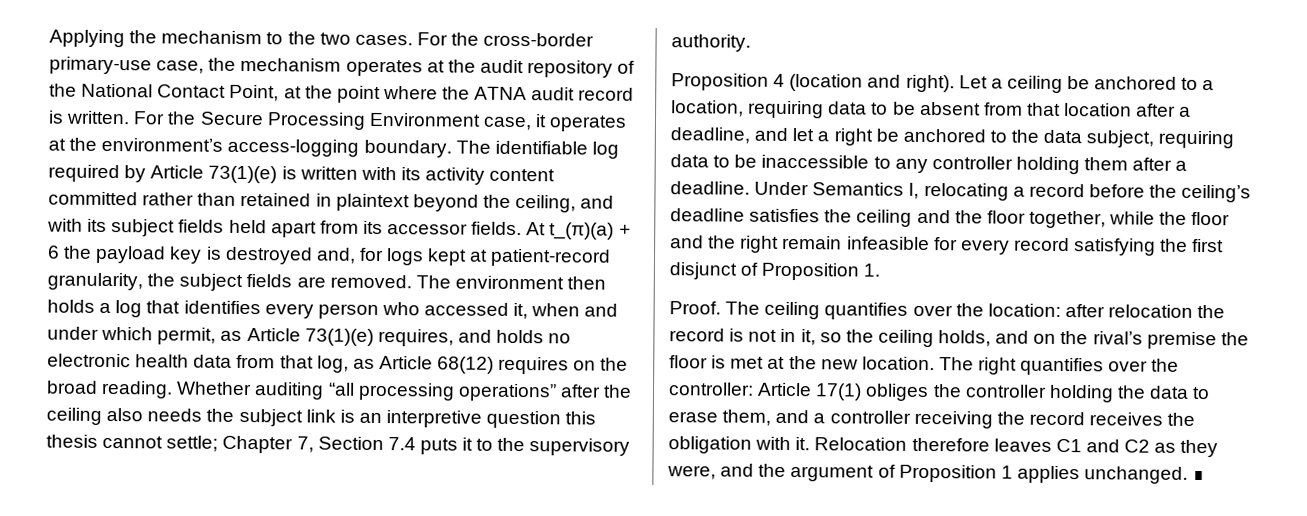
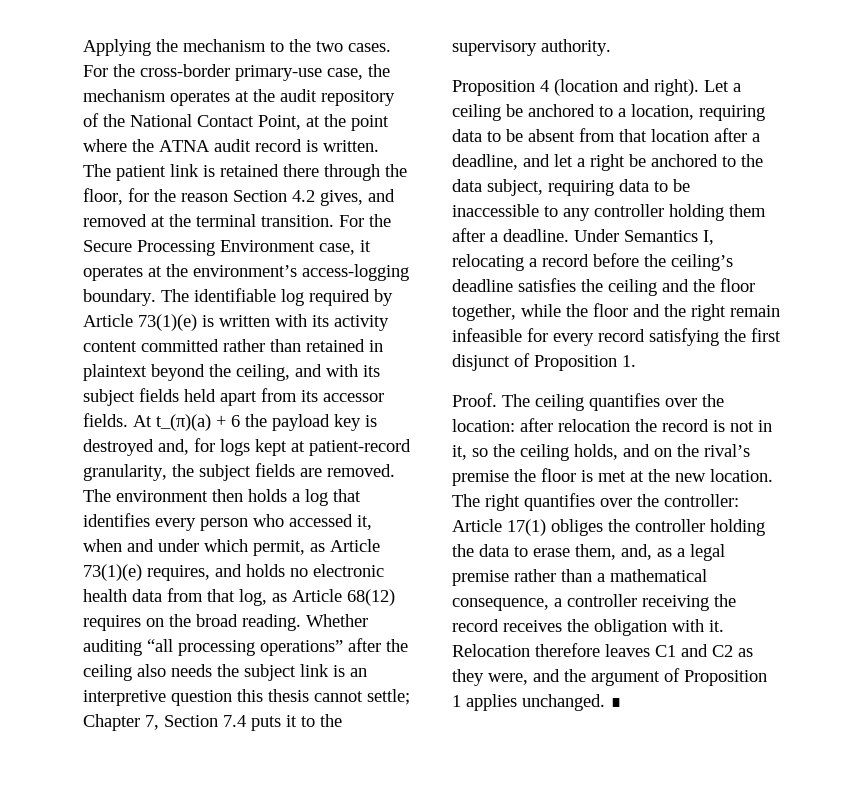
+ The patient link is retained there through the floor, for the reason Section 4.2 gives, and removed at the terminal transition.
- The right quantifies over the controller: Article 17(1) obliges the controller holding the data to erase them, and a controller receiving the record receives the obligation with it.
+ The right quantifies over the controller: Article 17(1) obliges the controller holding the data to erase them, and, as a legal premise rather than a mathematical consequence, a controller receiving the record receives the obligation with it.

